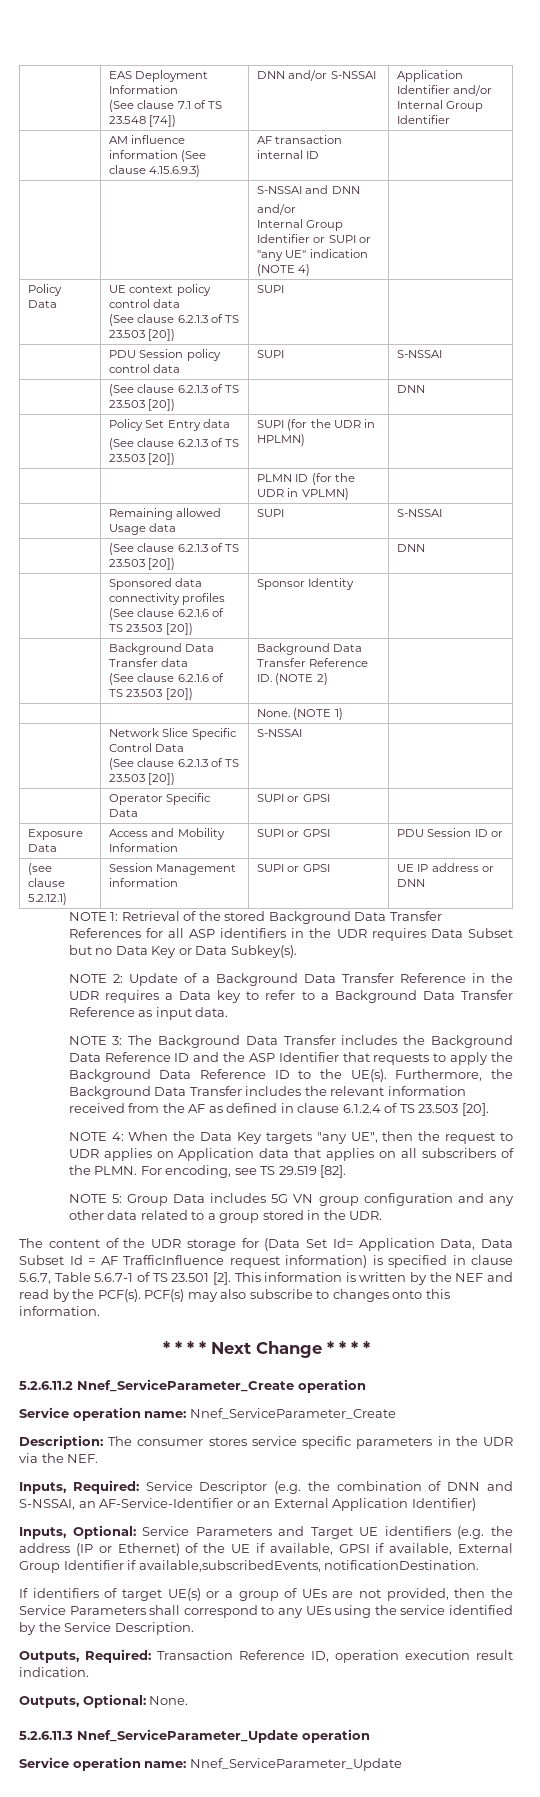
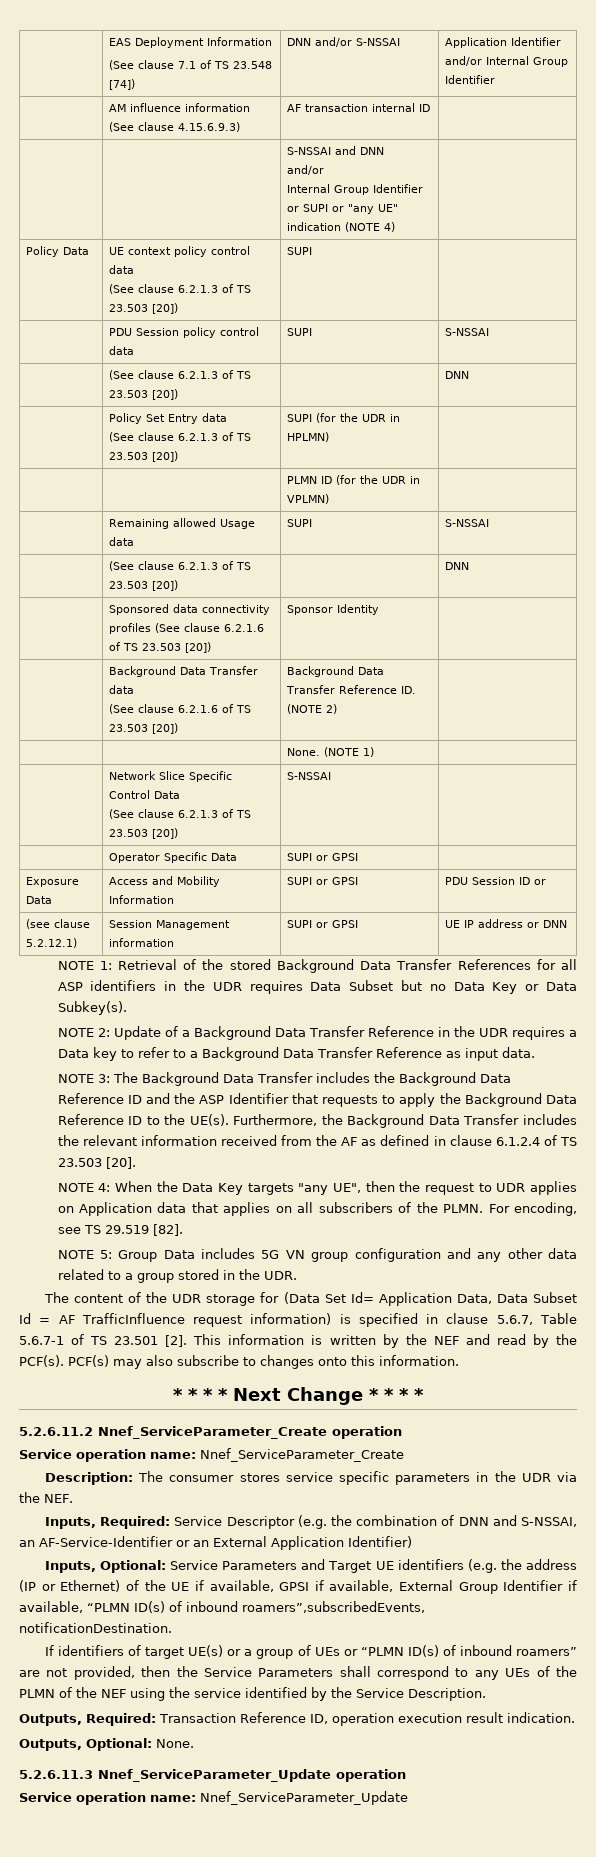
- Inputs, Optional: Service Parameters and Target UE identifiers (e.g. the address (IP or Ethernet) of the UE if available, GPSI if available, External Group Identifier if available,subscribedEvents, notificationDestination.
+ Inputs, Optional: Service Parameters and Target UE identifiers (e.g. the address (IP or Ethernet) of the UE if available, GPSI if available, External Group Identifier if available, “PLMN ID(s) of inbound roamers”,subscribedEvents, notificationDestination.
- If identifiers of target UE(s) or a group of UEs are not provided, then the Service Parameters shall correspond to any UEs using the service identified by the Service Description.
+ If identifiers of target UE(s) or a group of UEs or “PLMN ID(s) of inbound roamers” are not provided, then the Service Parameters shall correspond to any UEs of the PLMN of the NEF using the service identified by the Service Description.

